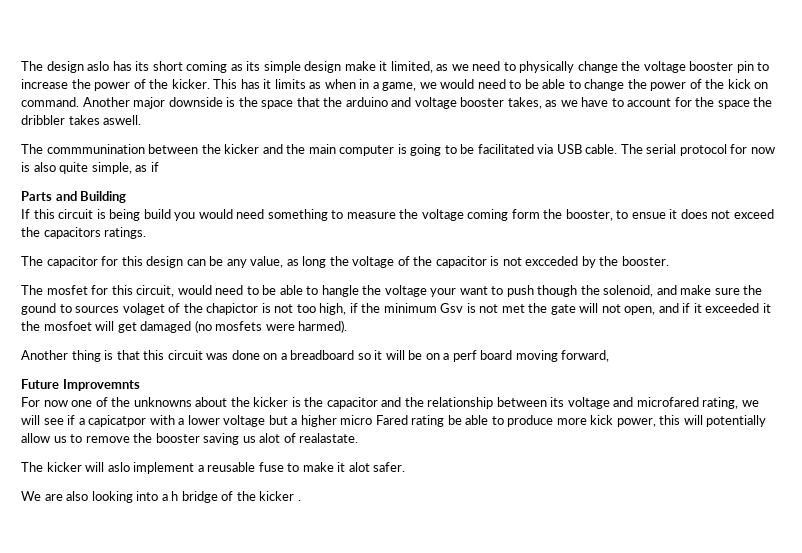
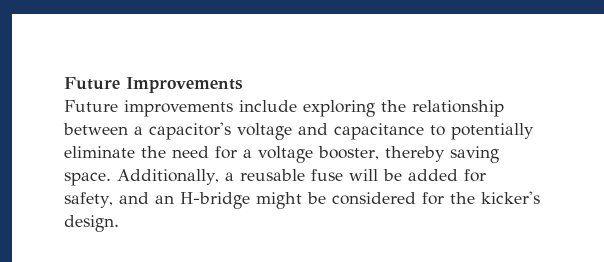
- The design aslo has its short coming as its simple design make it limited, as we need to physically change the voltage booster pin to increase the power of the kicker. This has it limits as when in a game, we would need to be able to change the power of the kick on command. Another major downside is the space that the arduino and voltage booster takes, as we have to account for the space the dribbler takes aswell.
- The commmunination between the kicker and the main computer is going to be facilitated via USB cable. The serial protocol for now is also quite simple, as if
- Parts and Building
- If this circuit is being build you would need something to measure the voltage coming form the booster, to ensue it does not exceed the capacitors ratings.
- The capacitor for this design can be any value, as long the voltage of the capacitor is not excceded by the booster.
- The mosfet for this circuit, would need to be able to hangle the voltage your want to push though the solenoid, and make sure the gound to sources volaget of the chapictor is not too high, if the minimum Gsv is not met the gate will not open, and if it exceeded it the mosfoet will get damaged (no mosfets were harmed).
- Another thing is that this circuit was done on a breadboard so it will be on a perf board moving forward,
- Future Improvemnts
- For now one of the unknowns about the kicker is the capacitor and the relationship between its voltage and microfared rating, we will see if a capicatpor with a lower voltage but a higher micro Fared rating be able to produce more kick power, this will potentially allow us to remove the booster saving us alot of realastate.
- The kicker will aslo implement a reusable fuse to make it alot safer.
- We are also looking into a h bridge of the kicker .
+ Future Improvements
+ Future improvements include exploring the relationship between a capacitor's voltage and capacitance to potentially eliminate the need for a voltage booster, thereby saving space. Additionally, a reusable fuse will be added for safety, and an H-bridge might be considered for the kicker's design.

